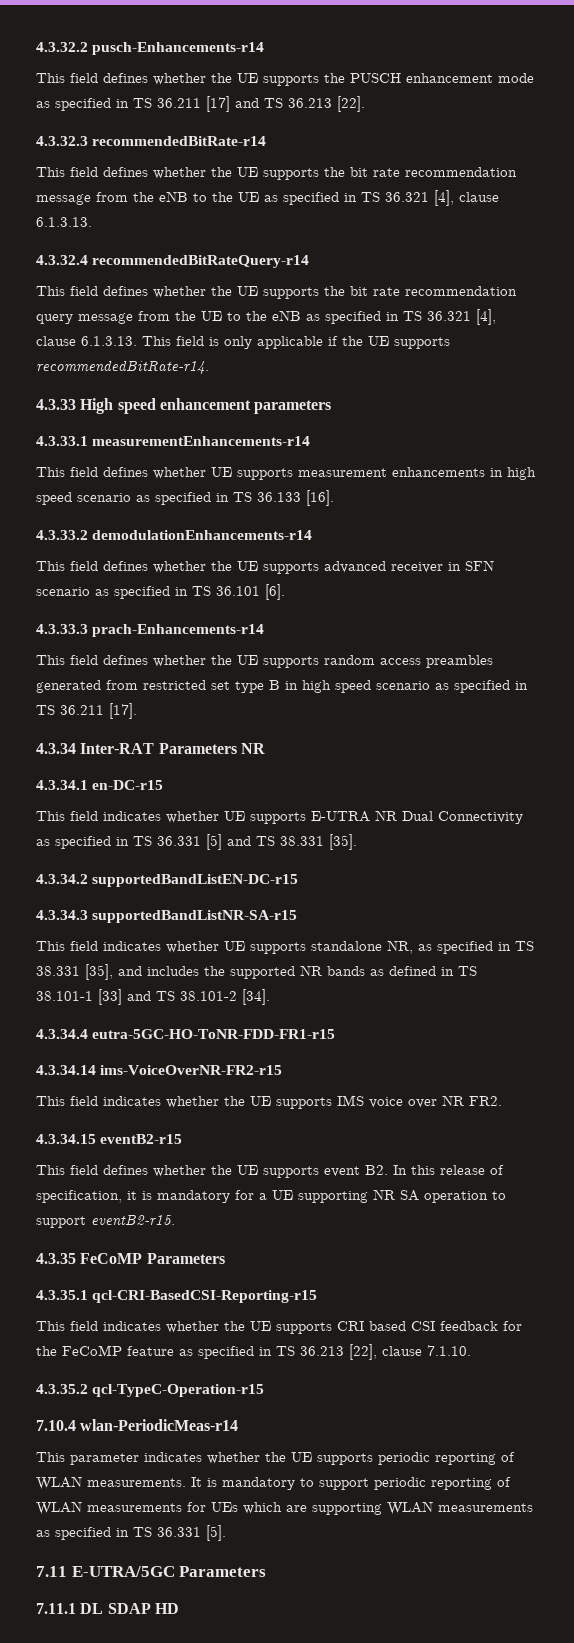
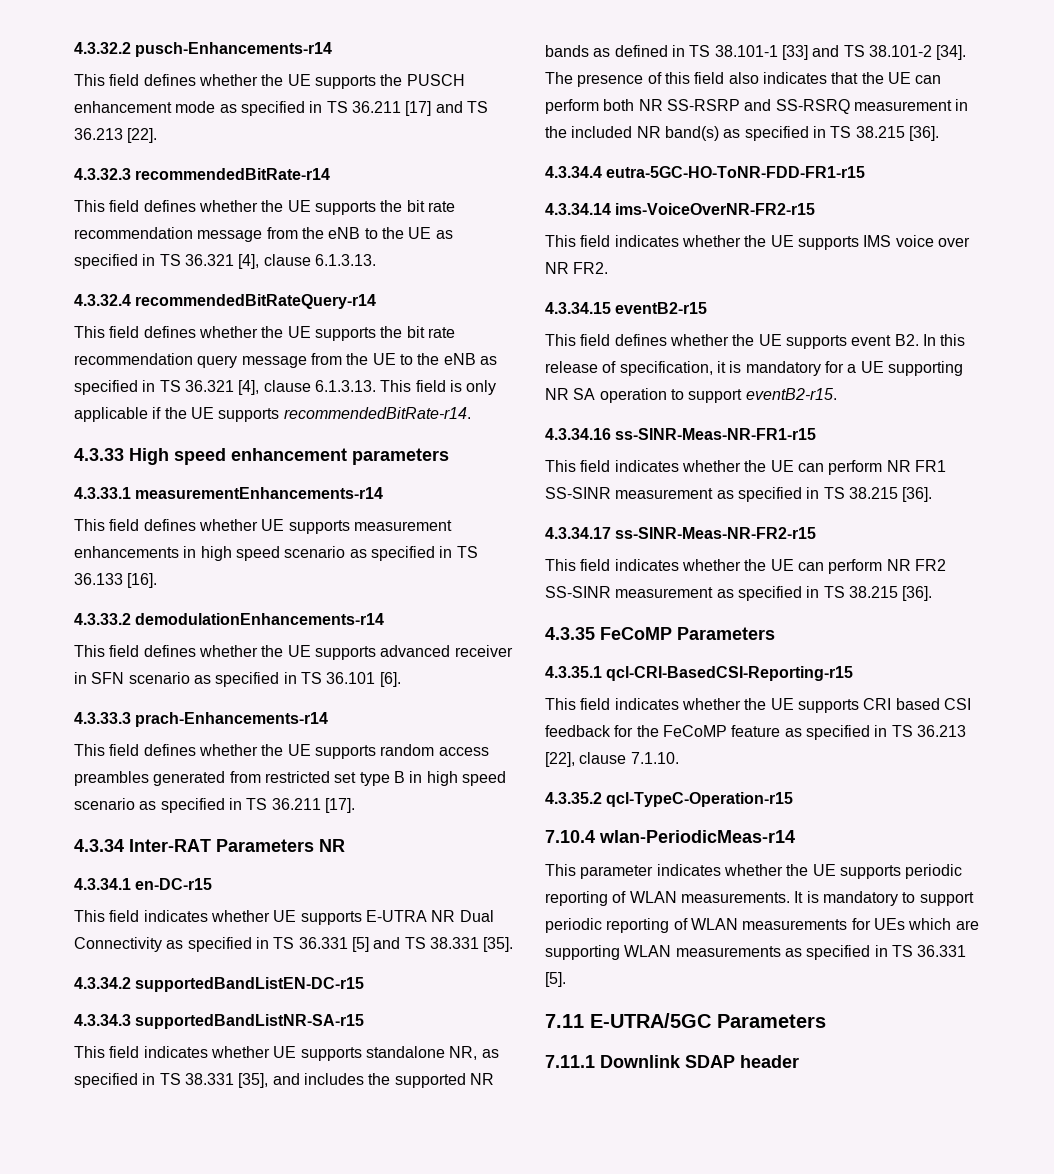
+ The presence of this field also indicates that the UE can perform both NR SS-RSRP and SS-RSRQ measurement in the included NR band(s) as specified in TS 38.215 [36].
+ 4.3.34.16 ss-SINR-Meas-NR-FR1-r15
+ This field indicates whether the UE can perform NR FR1 SS-SINR measurement as specified in TS 38.215 [36].
+ 4.3.34.17 ss-SINR-Meas-NR-FR2-r15
+ This field indicates whether the UE can perform NR FR2 SS-SINR measurement as specified in TS 38.215 [36].
- 7.11.1 DL SDAP HD
+ 7.11.1 Downlink SDAP header

